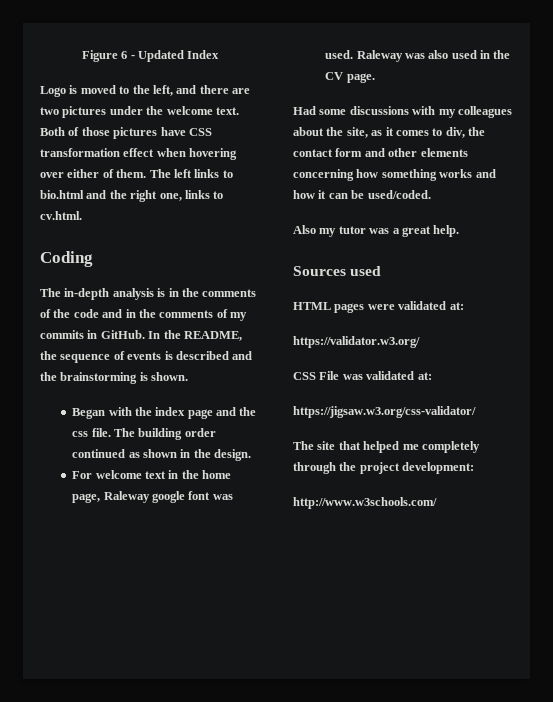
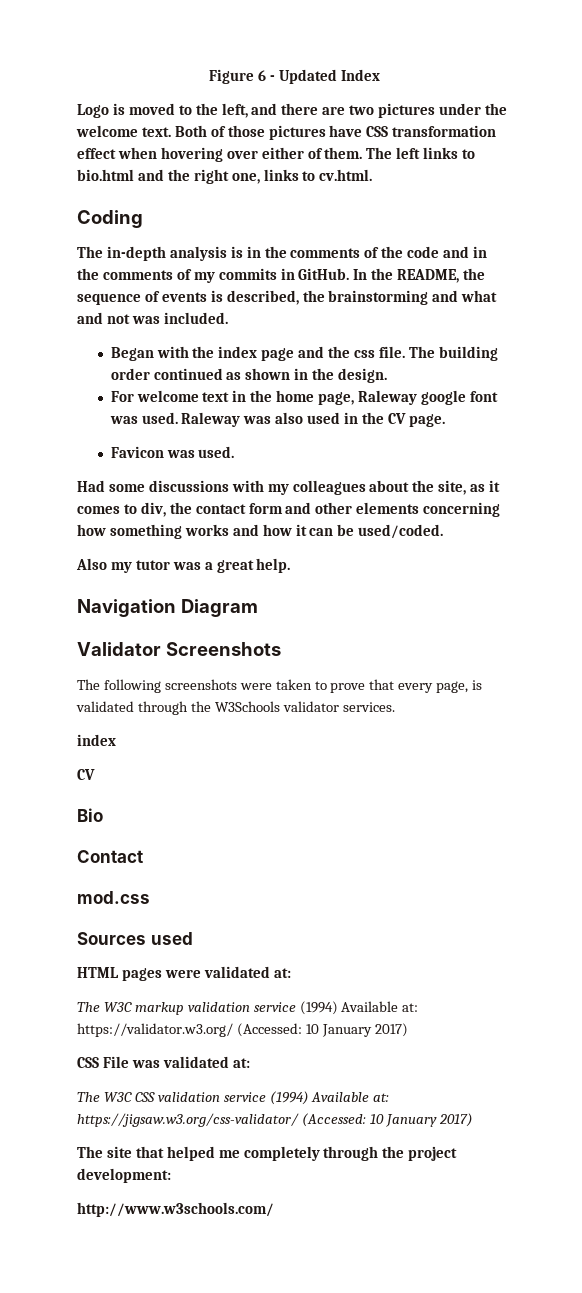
- In the README, the sequence of events is described and the brainstorming is shown.
+ In the README, the sequence of events is described, the brainstorming and what and not was included.
+ Favicon was used.
+ Navigation Diagram
+ Validator Screenshots
+ The following screenshots were taken to prove that every page, is validated through the W3Schools validator services.
+ index
+ CV
+ Bio
+ Contact
+ mod.css
- https://validator.w3.org/
+ The W3C markup validation service (1994) Available at: https://validator.w3.org/ (Accessed: 10 January 2017)
- https://jigsaw.w3.org/css-validator/
+ The W3C CSS validation service (1994) Available at: https://jigsaw.w3.org/css-validator/ (Accessed: 10 January 2017)

